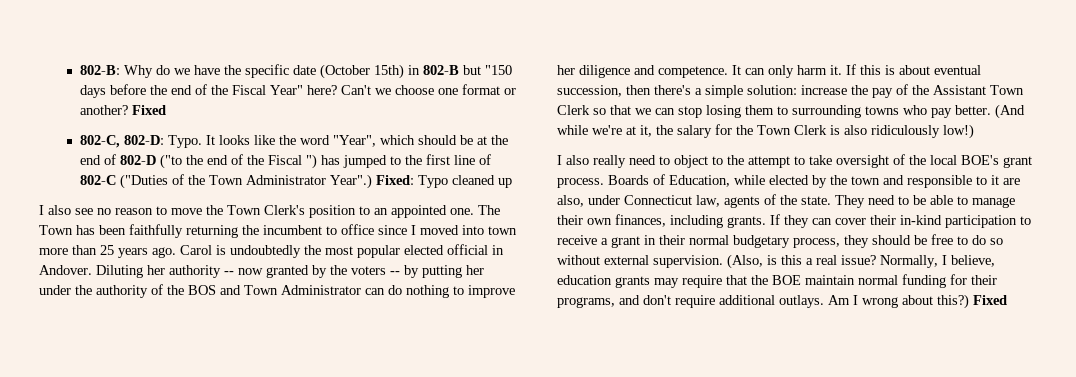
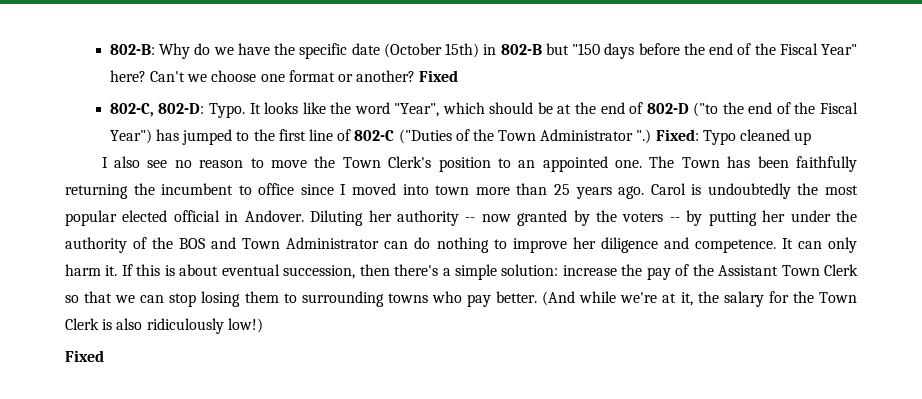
- It looks like the word "Year", which should be at the end of 802-D ("to the end of the Fiscal ") has jumped to the first line of 802-C ("Duties of the Town Administrator Year".)
+ It looks like the word "Year", which should be at the end of 802-D ("to the end of the Fiscal Year") has jumped to the first line of 802-C ("Duties of the Town Administrator ".)
- I also really need to object to the attempt to take oversight of the local BOE's grant process. Boards of Education, while elected by the town and responsible to it are also, under Connecticut law, agents of the state. They need to be able to manage their own finances, including grants. If they can cover their in-kind participation to receive a grant in their normal budgetary process, they should be free to do so without external supervision. (Also, is this a real issue? Normally, I believe, education grants may require that the BOE maintain normal funding for their programs, and don't require additional outlays. Am I wrong about this?)

